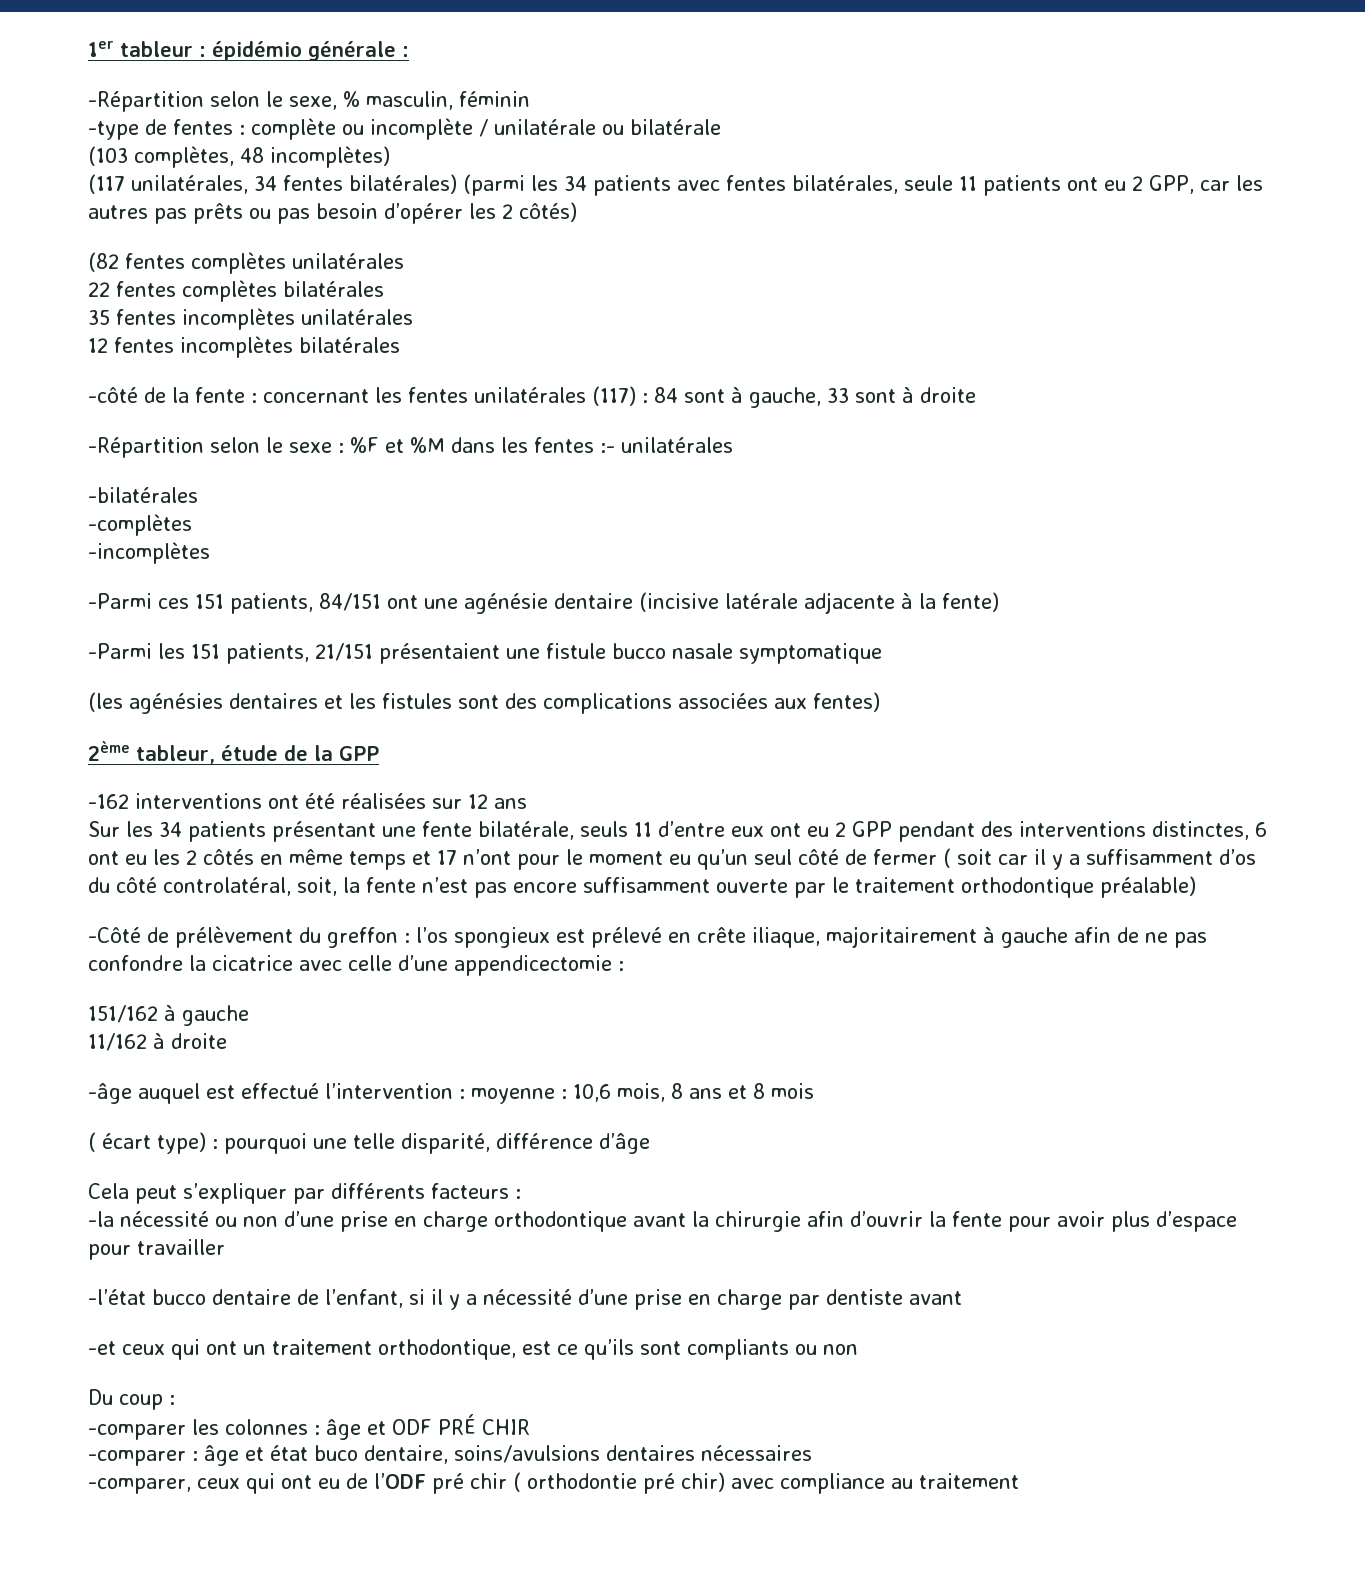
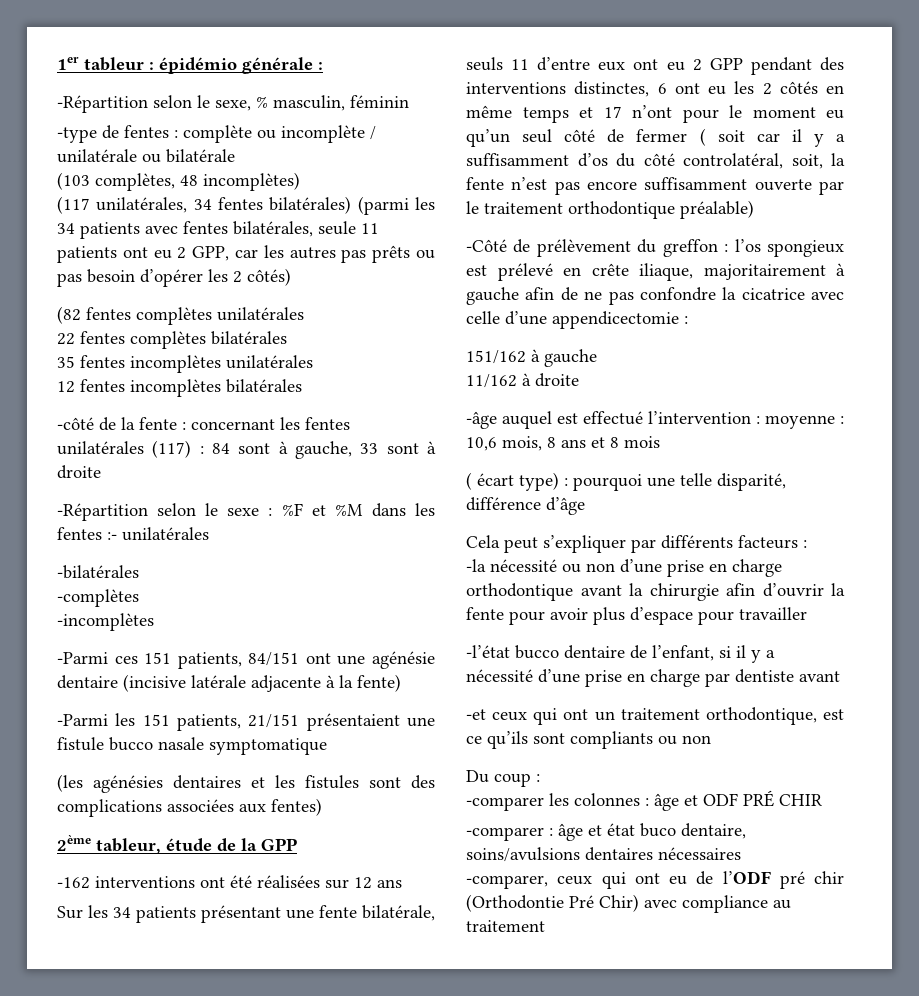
- -comparer, ceux qui ont eu de l’ODF pré chir ( orthodontie pré chir) avec compliance au traitement
+ -comparer, ceux qui ont eu de l’ODF pré chir (Orthodontie Pré Chir) avec compliance au traitement

